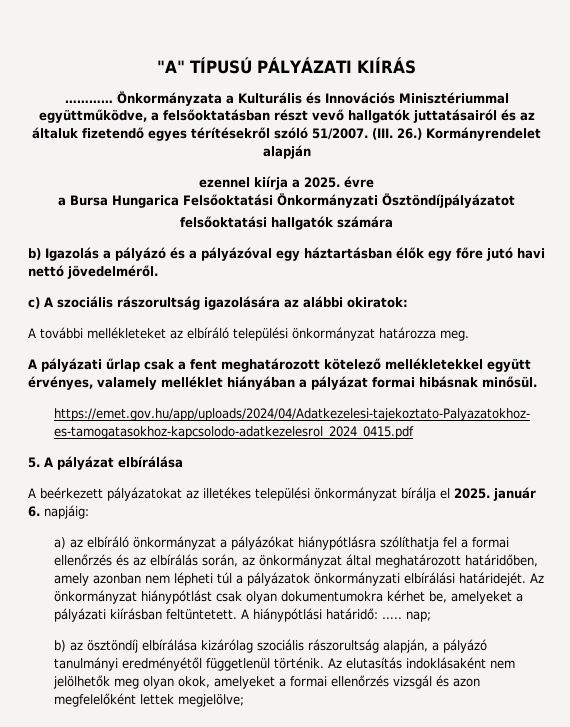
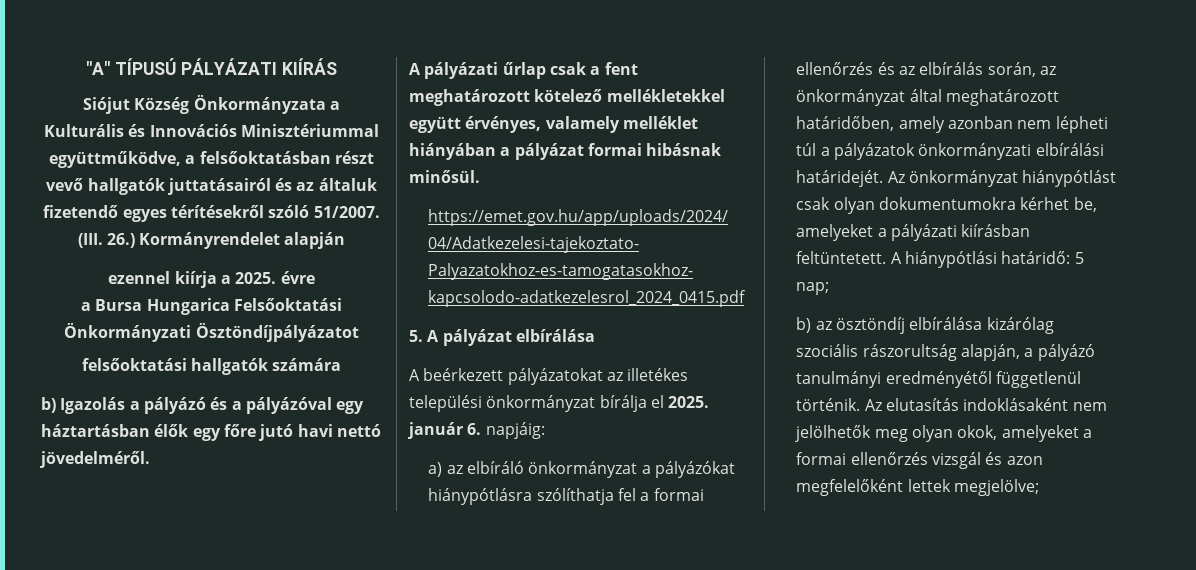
- ………… Önkormányzata a Kulturális és Innovációs Minisztériummal együttműködve, a felsőoktatásban részt vevő hallgatók juttatásairól és az általuk fizetendő egyes térítésekről szóló 51/2007.
+ Siójut Község Önkormányzata a Kulturális és Innovációs Minisztériummal együttműködve, a felsőoktatásban részt vevő hallgatók juttatásairól és az általuk fizetendő egyes térítésekről szóló 51/2007.
- c) A szociális rászorultság igazolására az alábbi okiratok:
- A további mellékleteket az elbíráló települési önkormányzat határozza meg.
- A hiánypótlási határidő: ….. nap;
+ A hiánypótlási határidő: 5 nap;

